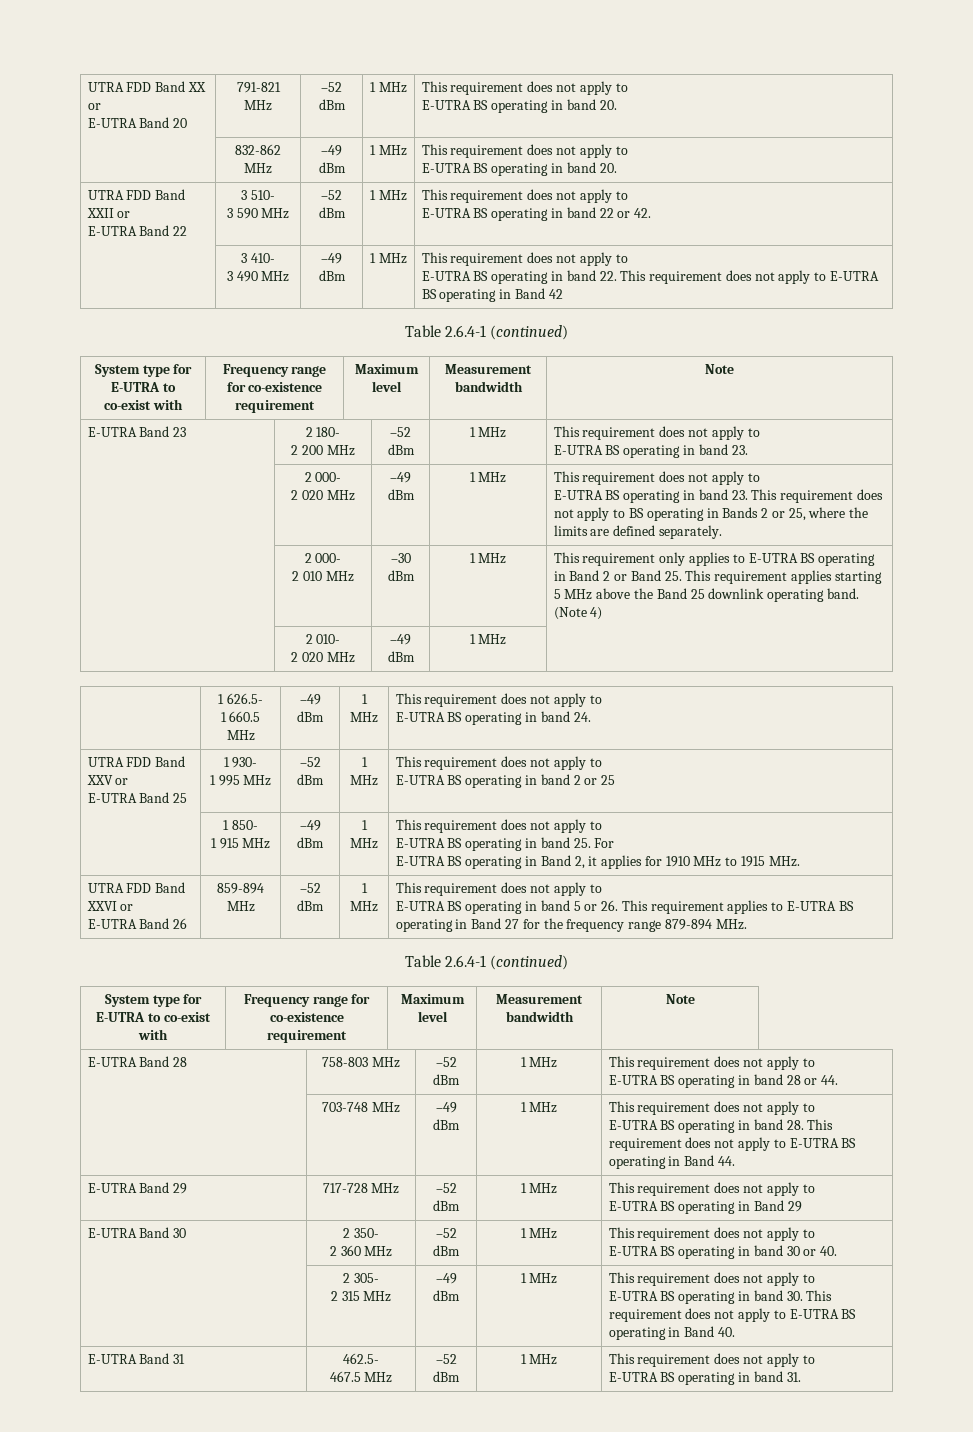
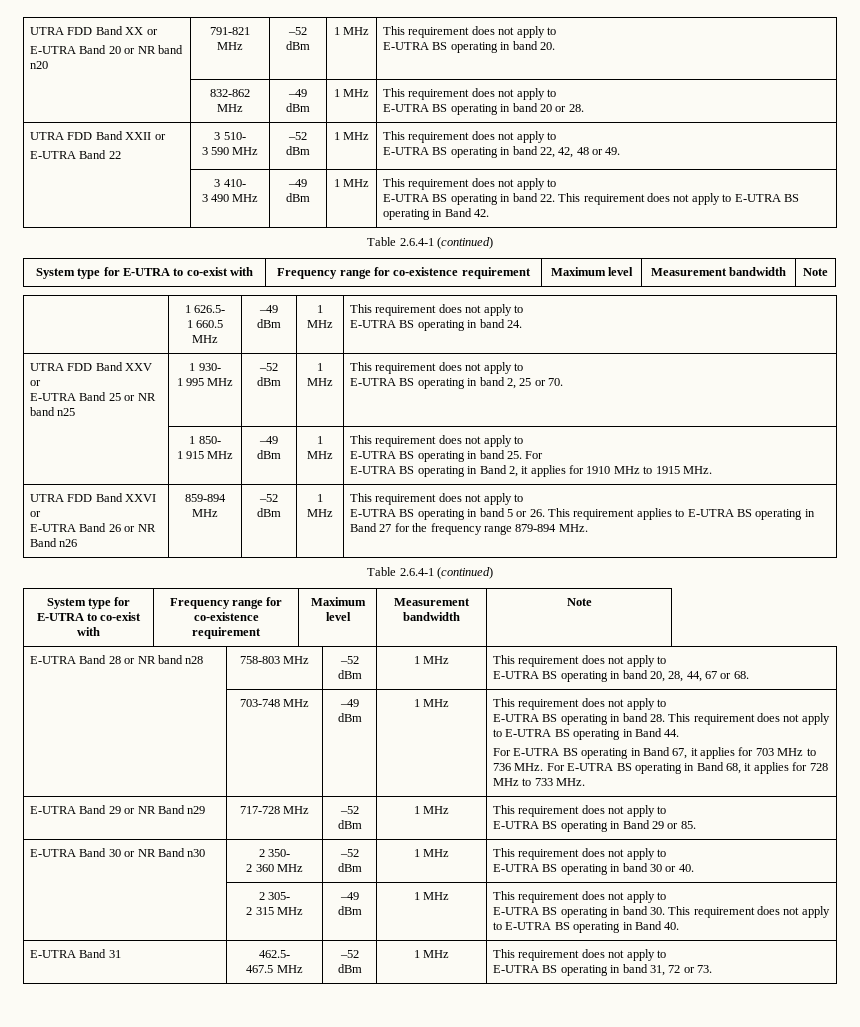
  UTRA FDD Band XX or
- E-UTRA Band 20 | 791-821 MHz | –52 dBm | 1 MHz | This requirement does not apply to
+ E-UTRA Band 20 or NR band n20 | 791-821 MHz | –52 dBm | 1 MHz | This requirement does not apply to
  | 832-862 MHz | –49 dBm | 1 MHz | This requirement does not apply to
- E-UTRA BS operating in band 20.
+ E-UTRA BS operating in band 20 or 28.
  UTRA FDD Band XXII or
  E-UTRA Band 22 | 3 510-
  3 590 MHz | –52 dBm | 1 MHz | This requirement does not apply to
- E-UTRA BS operating in band 22 or 42.
+ E-UTRA BS operating in band 22, 42, 48 or 49.
  | 3 410-
  3 490 MHz | –49 dBm | 1 MHz | This requirement does not apply to
- E-UTRA BS operating in band 22. This requirement does not apply to E-UTRA BS operating in Band 42
+ E-UTRA BS operating in band 22. This requirement does not apply to E-UTRA BS operating in Band 42.
- E-UTRA Band 23 | 2 180-
- 2 200 MHz | –52 dBm | 1 MHz | This requirement does not apply to
- E-UTRA BS operating in band 23.
- | 2 000-
- 2 020 MHz | –49 dBm | 1 MHz | This requirement does not apply to
- E-UTRA BS operating in band 23. This requirement does not apply to BS operating in Bands 2 or 25, where the limits are defined separately.
- | 2 000-
- 2 010 MHz | –30 dBm | 1 MHz | This requirement only applies to E-UTRA BS operating in Band 2 or Band 25. This requirement applies starting 5 MHz above the Band 25 downlink operating band. (Note 4)
- | 2 010-
- 2 020 MHz | –49 dBm | 1 MHz |
  UTRA FDD Band XXV or
- E-UTRA Band 25 | 1 930-
+ E-UTRA Band 25 or NR band n25 | 1 930-
  1 995 MHz | –52 dBm | 1 MHz | This requirement does not apply to
- E-UTRA BS operating in band 2 or 25
+ E-UTRA BS operating in band 2, 25 or 70.
- E-UTRA Band 26
+ E-UTRA Band 26 or NR Band n26
- E-UTRA Band 28 | 758-803 MHz | –52 dBm | 1 MHz | This requirement does not apply to
- E-UTRA BS operating in band 28 or 44.
+ E-UTRA Band 28 or NR band n28 | 758-803 MHz | –52 dBm | 1 MHz | This requirement does not apply to
+ E-UTRA BS operating in band 20, 28, 44, 67 or 68.
+ For E-UTRA BS operating in Band 67, it applies for 703 MHz to 736 MHz. For E-UTRA BS operating in Band 68, it applies for 728 MHz to 733 MHz.
- E-UTRA Band 29 | 717-728 MHz | –52 dBm | 1 MHz | This requirement does not apply to
- E-UTRA BS operating in Band 29
+ E-UTRA Band 29 or NR Band n29 | 717-728 MHz | –52 dBm | 1 MHz | This requirement does not apply to
+ E-UTRA BS operating in Band 29 or 85.
- E-UTRA Band 30 | 2 350-
+ E-UTRA Band 30 or NR Band n30 | 2 350-
  E-UTRA Band 31 | 462.5-
  467.5 MHz | –52 dBm | 1 MHz | This requirement does not apply to
- E-UTRA BS operating in band 31.
+ E-UTRA BS operating in band 31, 72 or 73.

